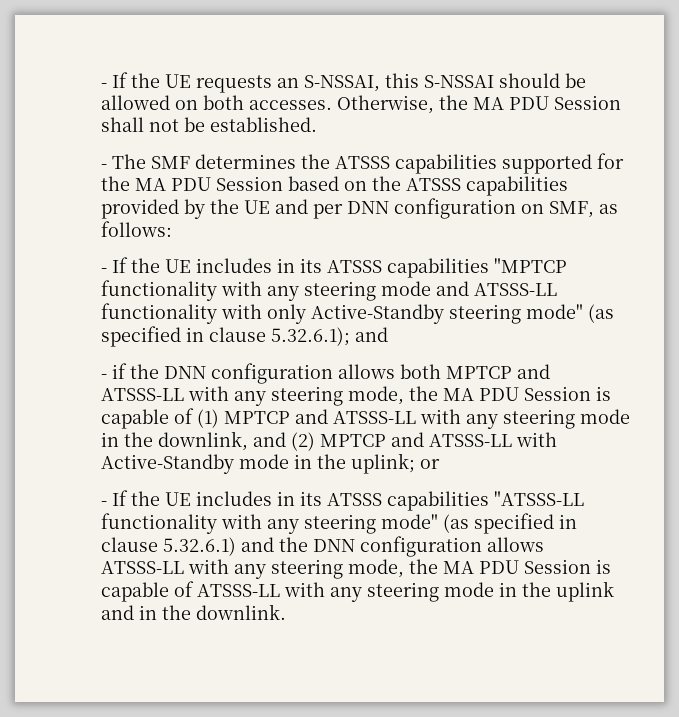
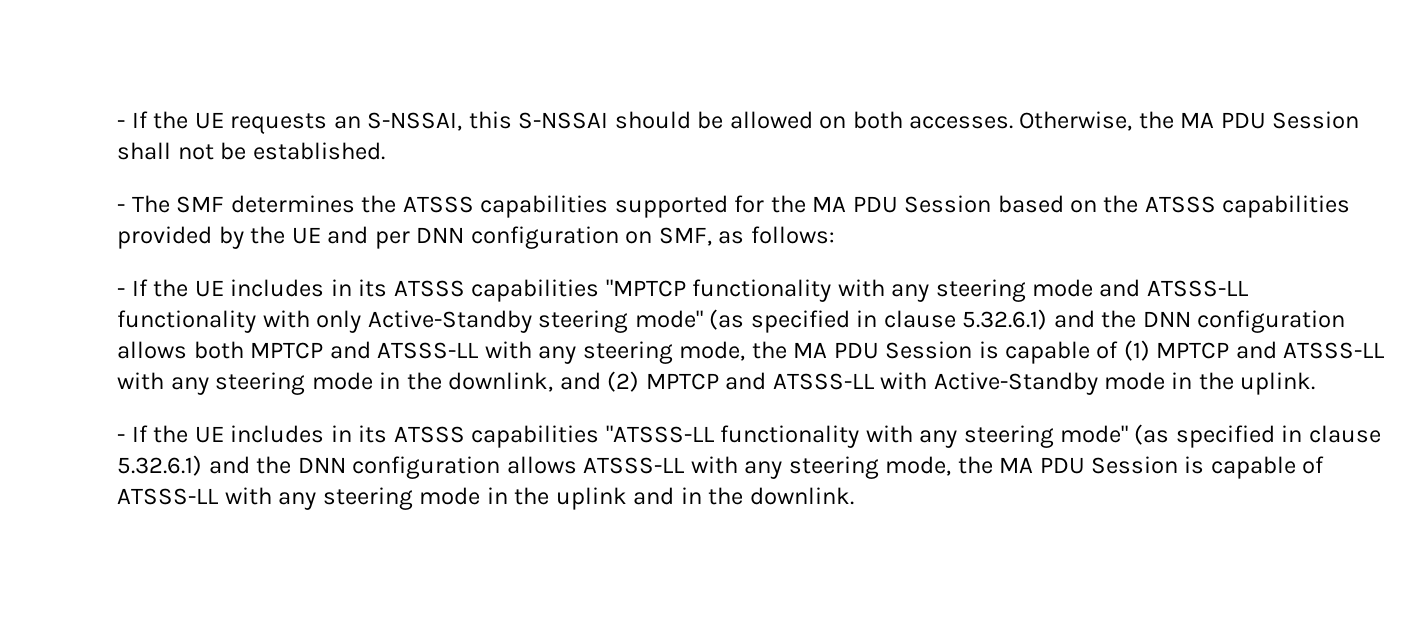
- - If the UE includes in its ATSSS capabilities "MPTCP functionality with any steering mode and ATSSS-LL functionality with only Active-Standby steering mode" (as specified in clause 5.32.6.1); and
- - if the DNN configuration allows both MPTCP and ATSSS-LL with any steering mode, the MA PDU Session is capable of (1) MPTCP and ATSSS-LL with any steering mode in the downlink, and (2) MPTCP and ATSSS-LL with Active-Standby mode in the uplink; or
+ - If the UE includes in its ATSSS capabilities "MPTCP functionality with any steering mode and ATSSS-LL functionality with only Active-Standby steering mode" (as specified in clause 5.32.6.1) and the DNN configuration allows both MPTCP and ATSSS-LL with any steering mode, the MA PDU Session is capable of (1) MPTCP and ATSSS-LL with any steering mode in the downlink, and (2) MPTCP and ATSSS-LL with Active-Standby mode in the uplink.

